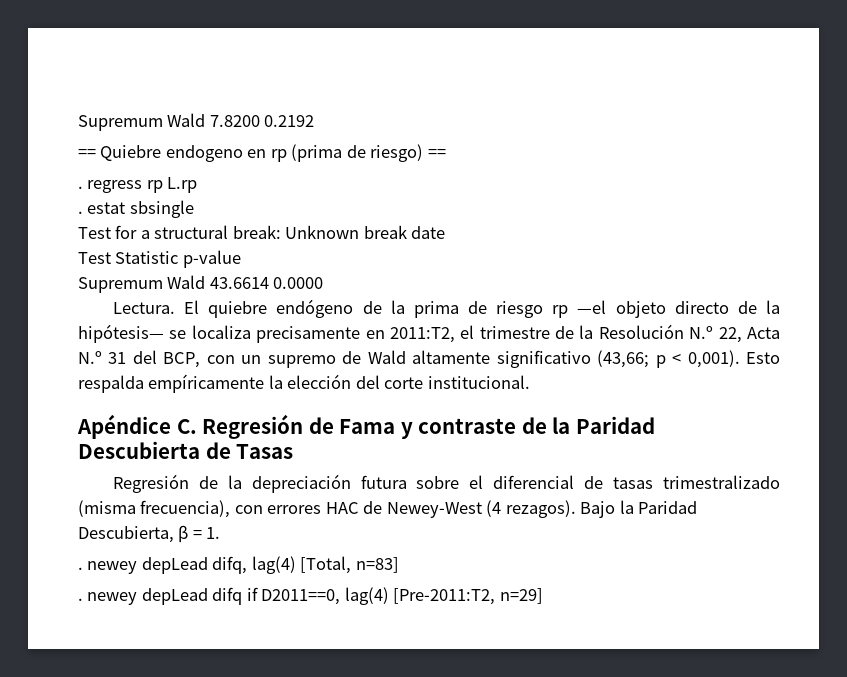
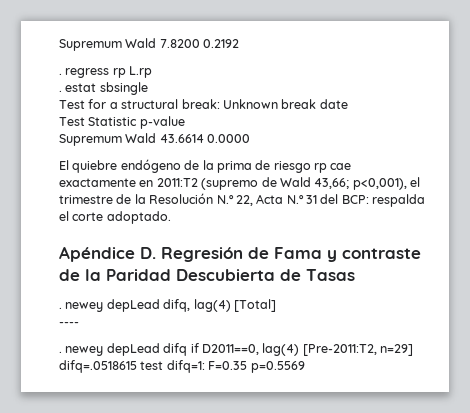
- == Quiebre endogeno en rp (prima de riesgo) ==
- Lectura. El quiebre endógeno de la prima de riesgo rp —el objeto directo de la hipótesis— se localiza precisamente en 2011:T2, el trimestre de la Resolución N.º 22, Acta N.º 31 del BCP, con un supremo de Wald altamente significativo (43,66; p < 0,001). Esto respalda empíricamente la elección del corte institucional.
+ El quiebre endógeno de la prima de riesgo rp cae exactamente en 2011:T2 (supremo de Wald 43,66; p<0,001), el trimestre de la Resolución N.º 22, Acta N.º 31 del BCP: respalda el corte adoptado.
- Apéndice C. Regresión de Fama y contraste de la Paridad Descubierta de Tasas
+ Apéndice D. Regresión de Fama y contraste de la Paridad Descubierta de Tasas
- Regresión de la depreciación futura sobre el diferencial de tasas trimestralizado (misma frecuencia), con errores HAC de Newey-West (4 rezagos). Bajo la Paridad Descubierta, β = 1.
- . newey depLead difq, lag(4) [Total, n=83]
+ . newey depLead difq, lag(4) [Total]
+ ----
- . newey depLead difq if D2011==0, lag(4) [Pre-2011:T2, n=29]
+ . newey depLead difq if D2011==0, lag(4) [Pre-2011:T2, n=29] difq=.0518615 test difq=1: F=0.35 p=0.5569

